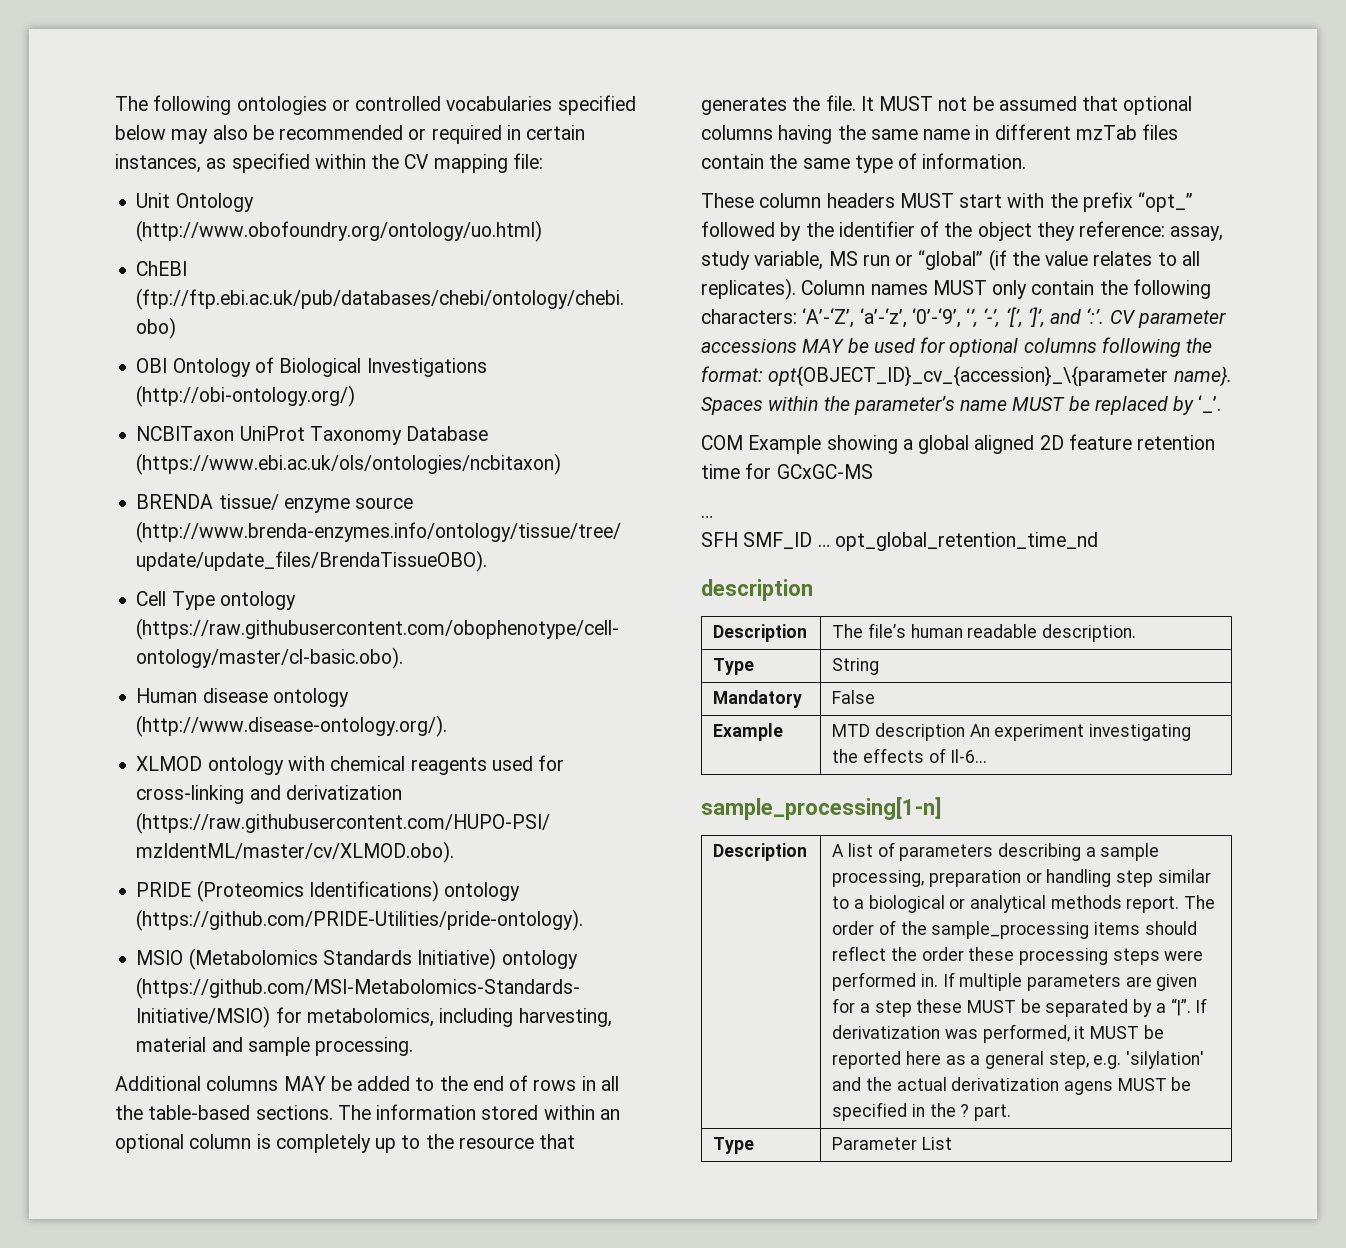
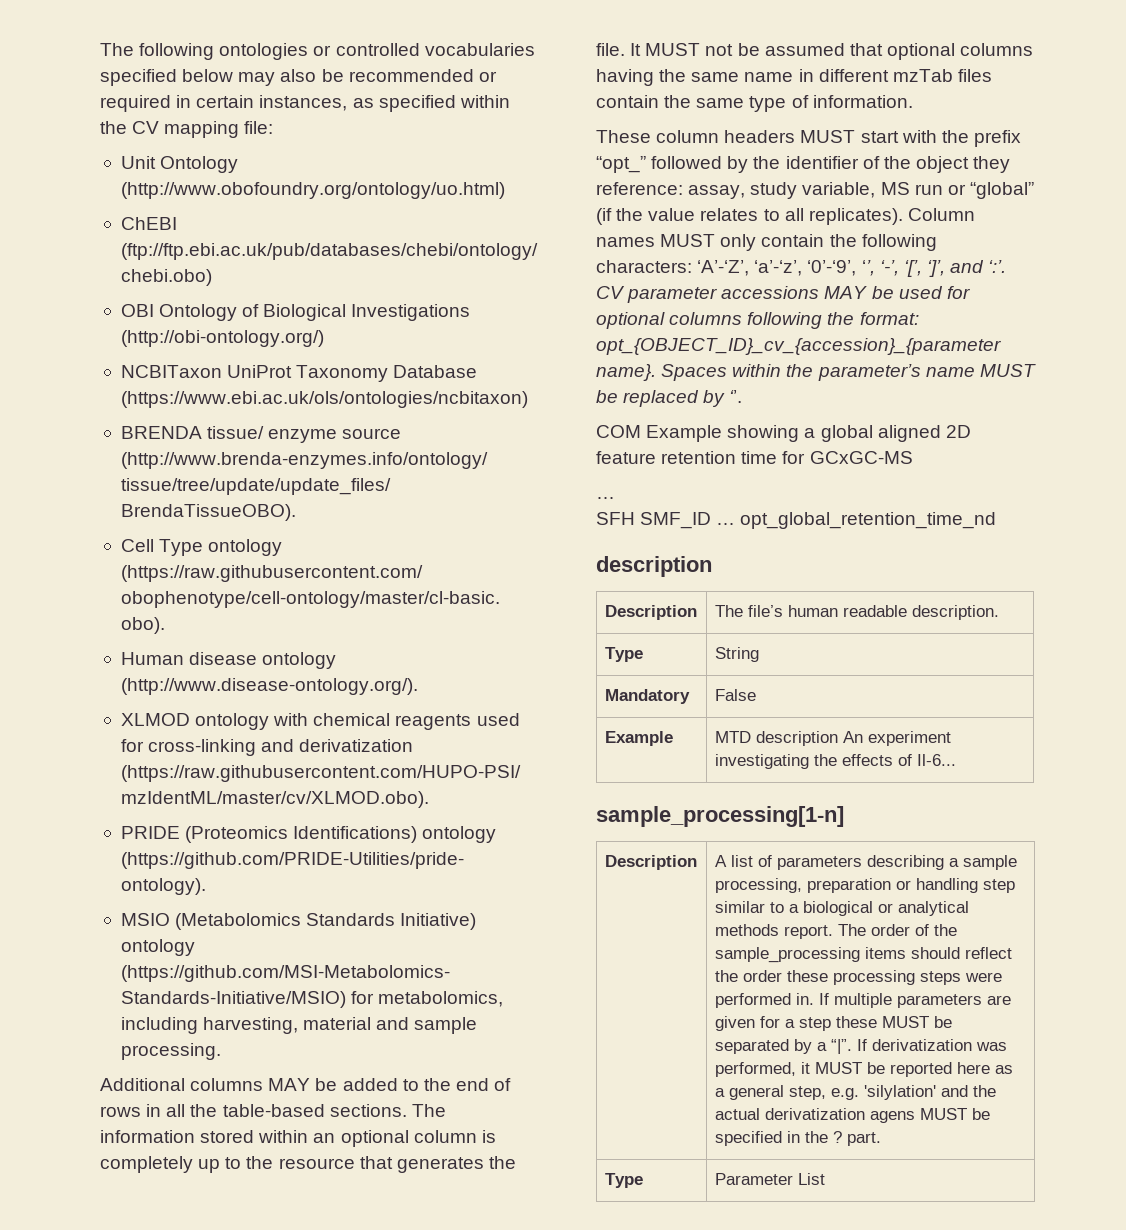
- CV parameter accessions MAY be used for optional columns following the format: opt{OBJECT_ID}_cv_{accession}_\{parameter name}.
+ CV parameter accessions MAY be used for optional columns following the format: opt_{OBJECT_ID}_cv_{accession}_{parameter name}.
- Spaces within the parameter’s name MUST be replaced by ‘_’.
+ Spaces within the parameter’s name MUST be replaced by ‘’.

